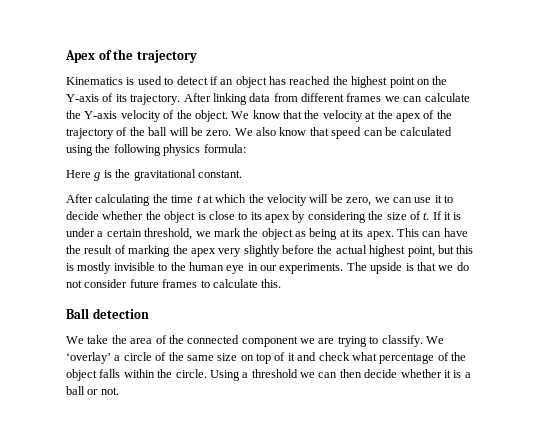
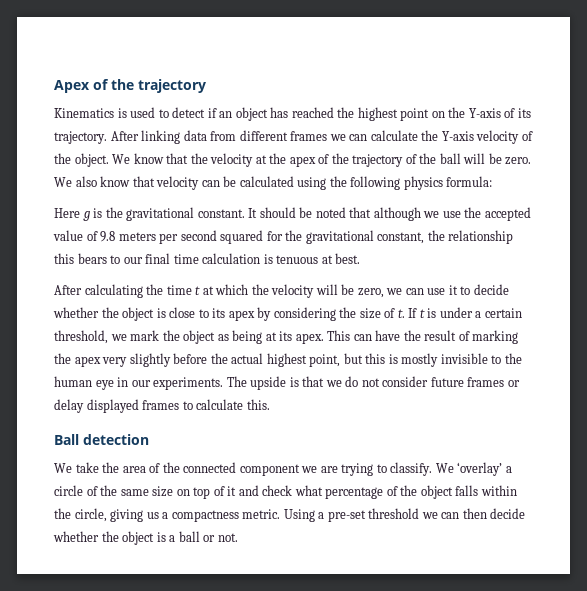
- We also know that speed can be calculated using the following physics formula:
+ We also know that velocity can be calculated using the following physics formula:
+ It should be noted that although we use the accepted value of 9.8 meters per second squared for the gravitational constant, the relationship this bears to our final time calculation is tenuous at best.
- If it is under a certain threshold, we mark the object as being at its apex.
+ If t is under a certain threshold, we mark the object as being at its apex.
- The upside is that we do not consider future frames to calculate this.
+ The upside is that we do not consider future frames or delay displayed frames to calculate this.
- We ‘overlay’ a circle of the same size on top of it and check what percentage of the object falls within the circle.
+ We ‘overlay’ a circle of the same size on top of it and check what percentage of the object falls within the circle, giving us a compactness metric.
- Using a threshold we can then decide whether it is a ball or not.
+ Using a pre-set threshold we can then decide whether the object is a ball or not.

